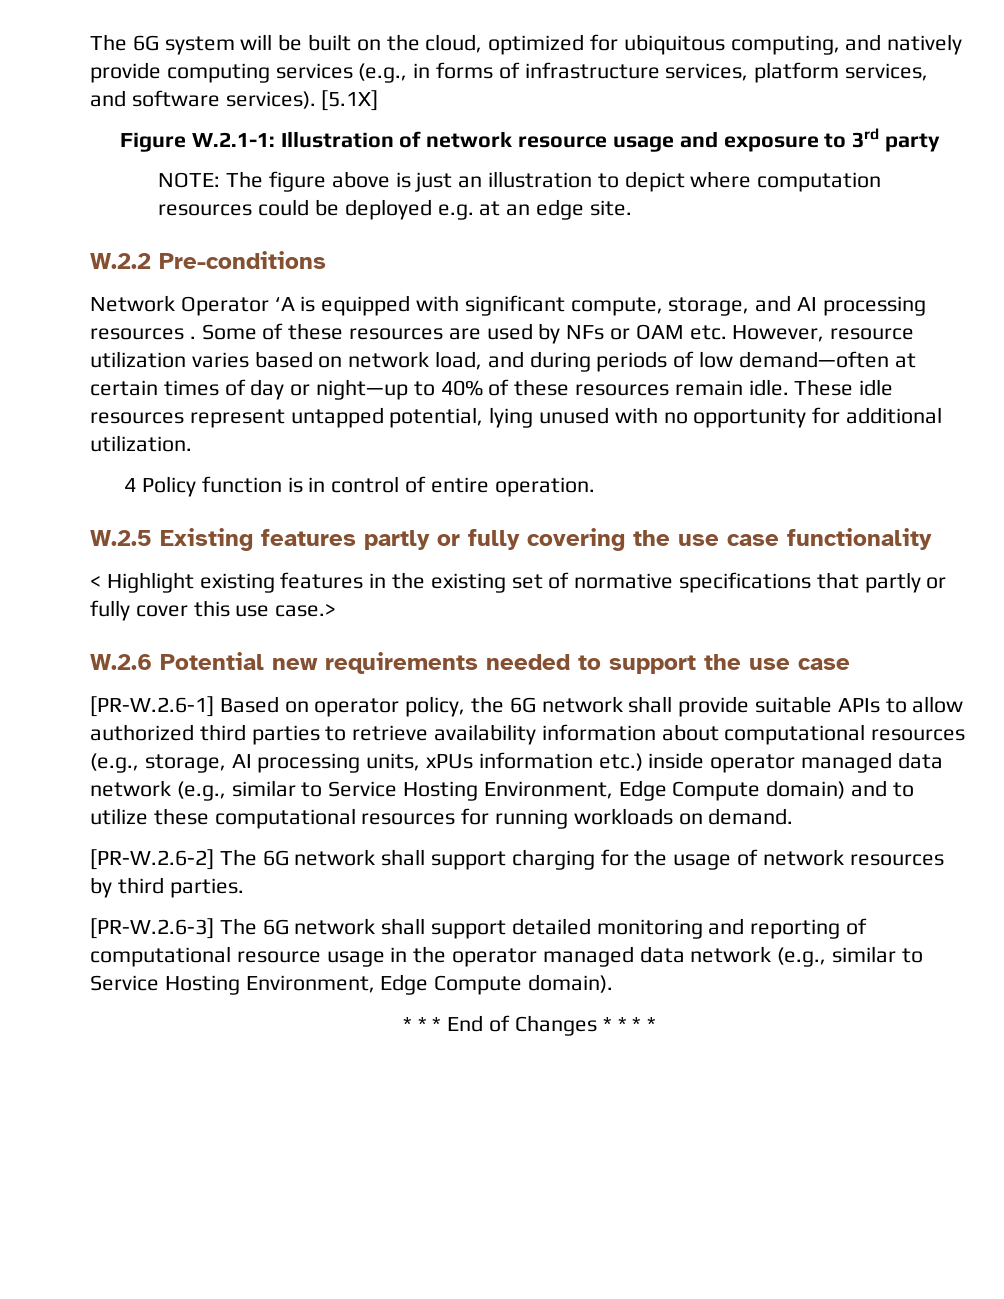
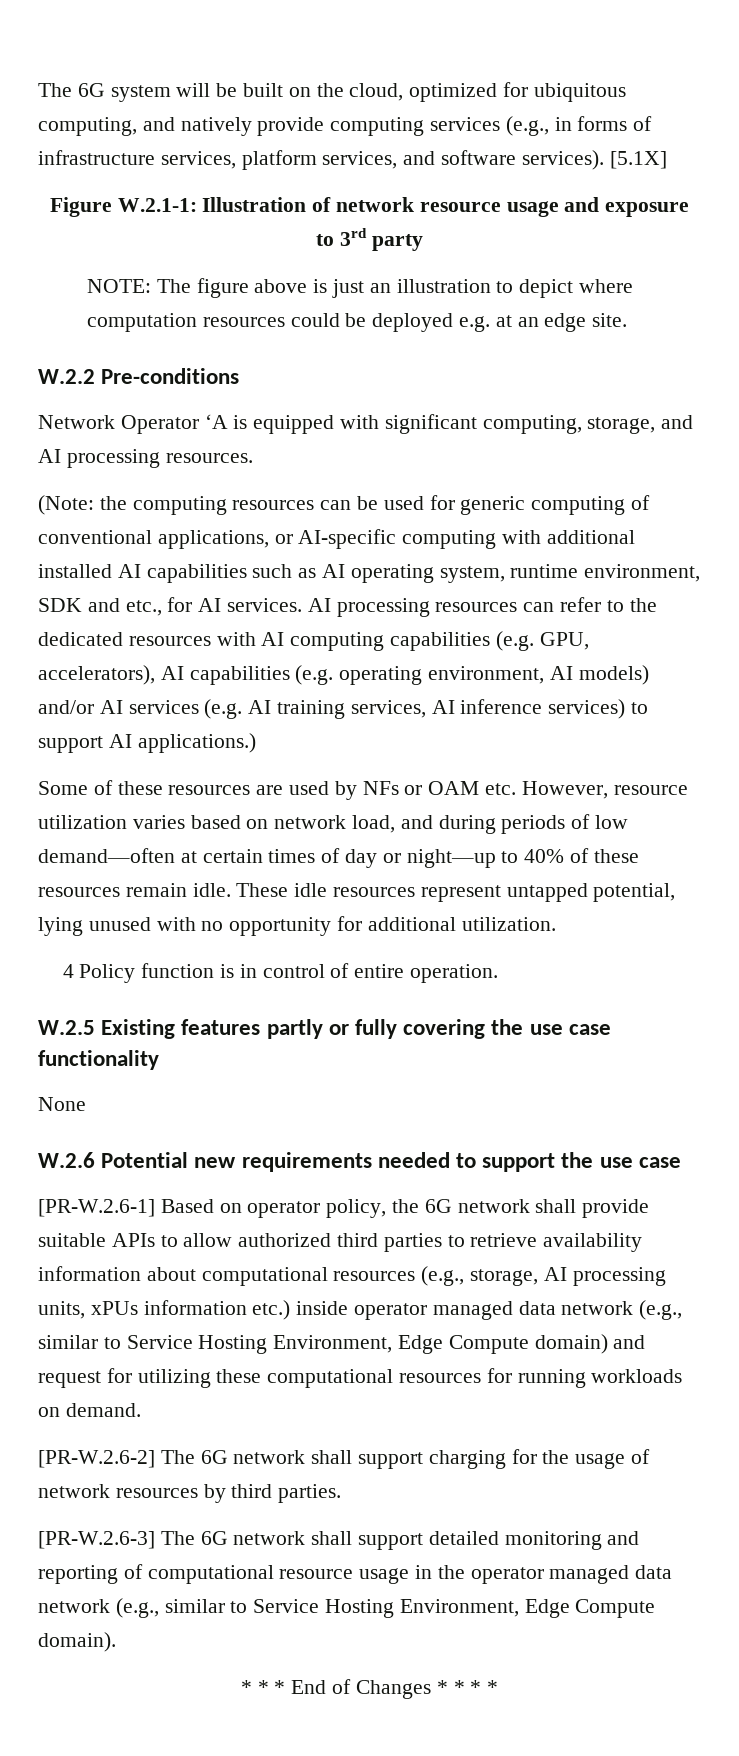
- Network Operator ‘A is equipped with significant compute, storage, and AI processing resources . Some of these resources are used by NFs or OAM etc. However, resource utilization varies based on network load, and during periods of low demand—often at certain times of day or night—up to 40% of these resources remain idle.
+ Network Operator ‘A is equipped with significant computing, storage, and AI processing resources.
+ (Note: the computing resources can be used for generic computing of conventional applications, or AI-specific computing with additional installed AI capabilities such as AI operating system, runtime environment, SDK and etc., for AI services. AI processing resources can refer to the dedicated resources with AI computing capabilities (e.g. GPU, accelerators), AI capabilities (e.g. operating environment, AI models) and/or AI services (e.g. AI training services, AI inference services) to support AI applications.)
+ Some of these resources are used by NFs or OAM etc. However, resource utilization varies based on network load, and during periods of low demand—often at certain times of day or night—up to 40% of these resources remain idle.
- < Highlight existing features in the existing set of normative specifications that partly or fully cover this use case.>
+ None
- [PR-W.2.6-1] Based on operator policy, the 6G network shall provide suitable APIs to allow authorized third parties to retrieve availability information about computational resources (e.g., storage, AI processing units, xPUs information etc.) inside operator managed data network (e.g., similar to Service Hosting Environment, Edge Compute domain) and to utilize these computational resources for running workloads on demand.
+ [PR-W.2.6-1] Based on operator policy, the 6G network shall provide suitable APIs to allow authorized third parties to retrieve availability information about computational resources (e.g., storage, AI processing units, xPUs information etc.) inside operator managed data network (e.g., similar to Service Hosting Environment, Edge Compute domain) and request for utilizing these computational resources for running workloads on demand.

